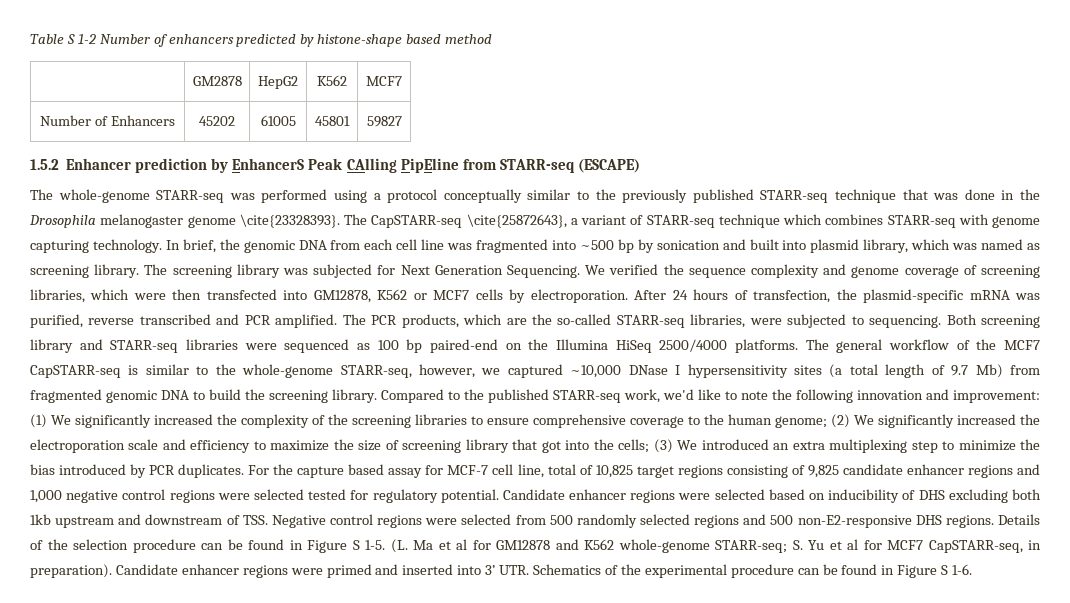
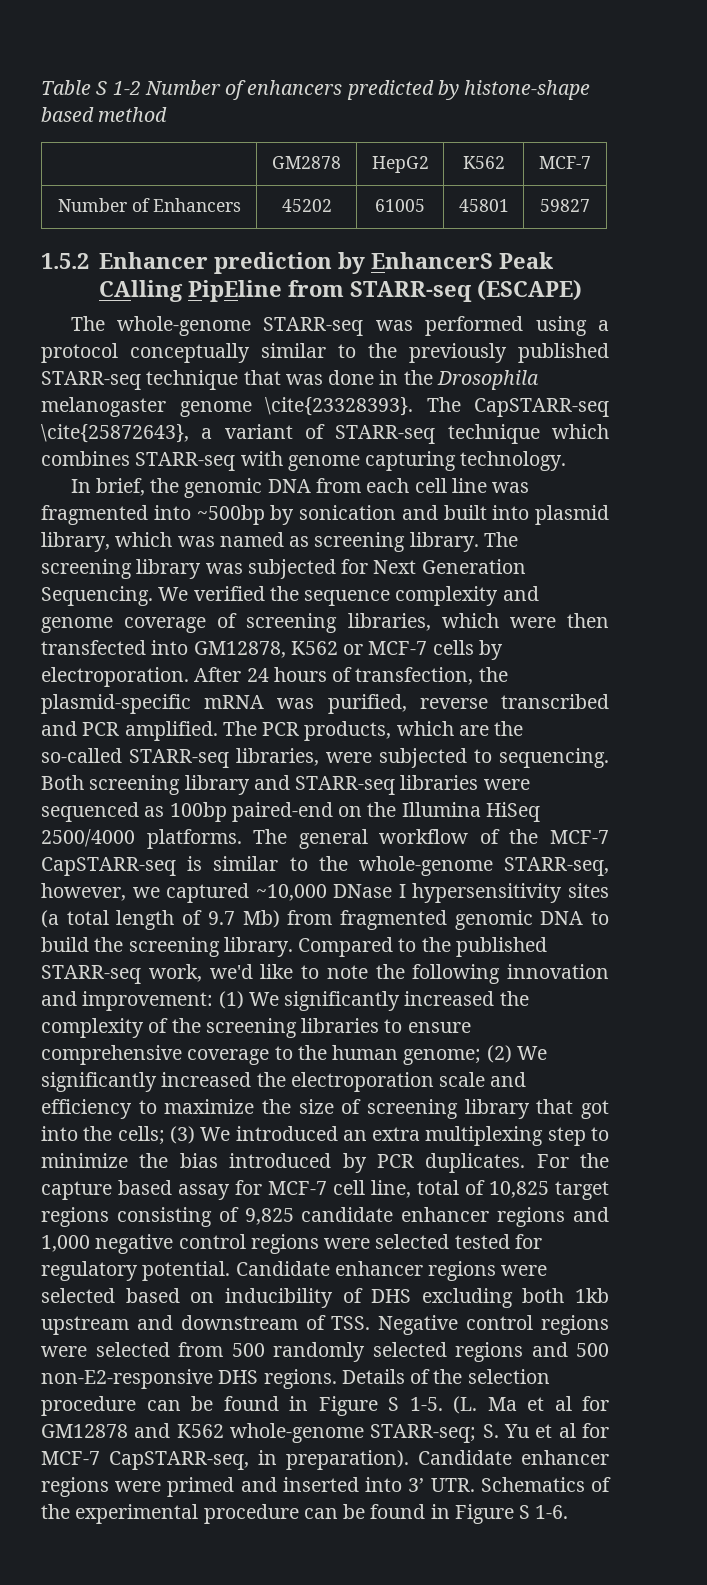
- | GM2878 | HepG2 | K562 | MCF7
+ | GM2878 | HepG2 | K562 | MCF-7
- The CapSTARR-seq \cite{25872643}, a variant of STARR-seq technique which combines STARR-seq with genome capturing technology. In brief, the genomic DNA from each cell line was fragmented into ~500 bp by sonication and built into plasmid library, which was named as screening library.
+ The CapSTARR-seq \cite{25872643}, a variant of STARR-seq technique which combines STARR-seq with genome capturing technology.
+ In brief, the genomic DNA from each cell line was fragmented into ~500bp by sonication and built into plasmid library, which was named as screening library.
- We verified the sequence complexity and genome coverage of screening libraries, which were then transfected into GM12878, K562 or MCF7 cells by electroporation.
+ We verified the sequence complexity and genome coverage of screening libraries, which were then transfected into GM12878, K562 or MCF-7 cells by electroporation.
- Both screening library and STARR-seq libraries were sequenced as 100 bp paired-end on the Illumina HiSeq 2500/4000 platforms.
+ Both screening library and STARR-seq libraries were sequenced as 100bp paired-end on the Illumina HiSeq 2500/4000 platforms.
- The general workflow of the MCF7 CapSTARR-seq is similar to the whole-genome STARR-seq, however, we captured ~10,000 DNase I hypersensitivity sites (a total length of 9.7 Mb) from fragmented genomic DNA to build the screening library.
+ The general workflow of the MCF-7 CapSTARR-seq is similar to the whole-genome STARR-seq, however, we captured ~10,000 DNase I hypersensitivity sites (a total length of 9.7 Mb) from fragmented genomic DNA to build the screening library.
- (L. Ma et al for GM12878 and K562 whole-genome STARR-seq; S. Yu et al for MCF7 CapSTARR-seq, in preparation).
+ (L. Ma et al for GM12878 and K562 whole-genome STARR-seq; S. Yu et al for MCF-7 CapSTARR-seq, in preparation).

